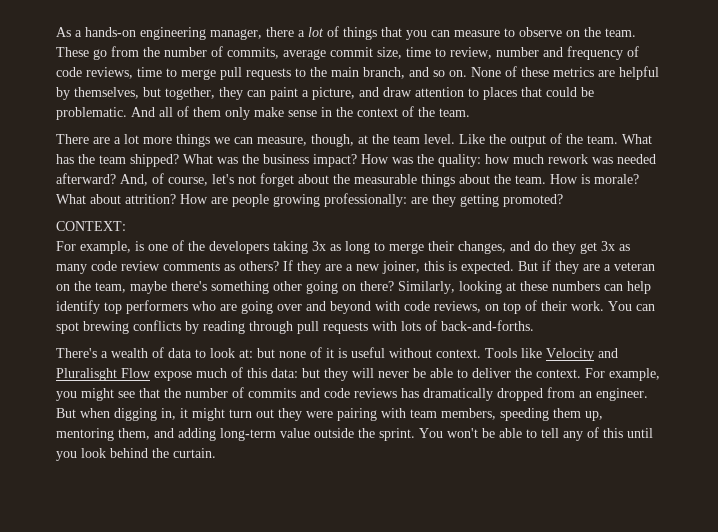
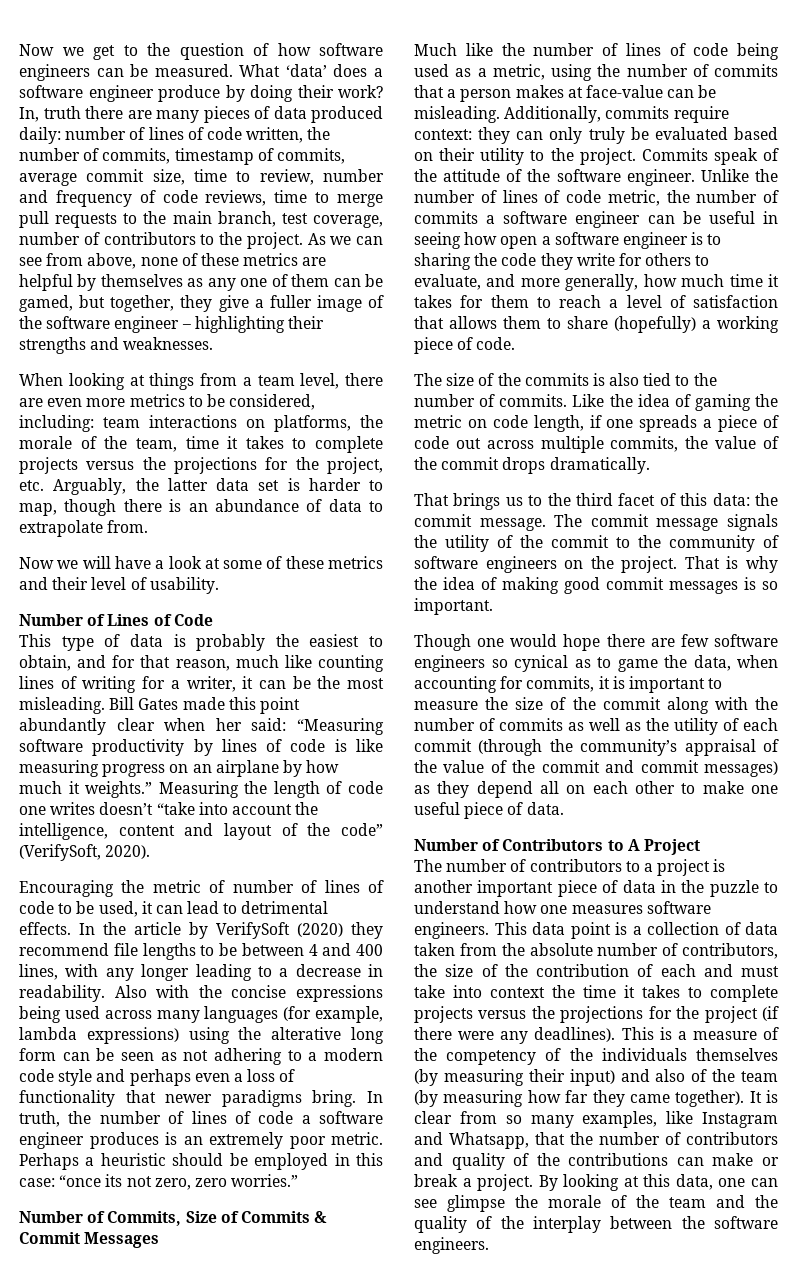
- As a hands-on engineering manager, there a lot of things that you can measure to observe on the team. These go from the number of commits, average commit size, time to review, number and frequency of code reviews, time to merge pull requests to the main branch, and so on. None of these metrics are helpful by themselves, but together, they can paint a picture, and draw attention to places that could be problematic. And all of them only make sense in the context of the team.
- There are a lot more things we can measure, though, at the team level. Like the output of the team. What has the team shipped? What was the business impact? How was the quality: how much rework was needed afterward? And, of course, let's not forget about the measurable things about the team. How is morale? What about attrition? How are people growing professionally: are they getting promoted?
- CONTEXT:
- For example, is one of the developers taking 3x as long to merge their changes, and do they get 3x as many code review comments as others? If they are a new joiner, this is expected. But if they are a veteran on the team, maybe there's something other going on there? Similarly, looking at these numbers can help identify top performers who are going over and beyond with code reviews, on top of their work. You can spot brewing conflicts by reading through pull requests with lots of back-and-forths.
- There's a wealth of data to look at: but none of it is useful without context. Tools like Velocity and Pluralisght Flow expose much of this data: but they will never be able to deliver the context. For example, you might see that the number of commits and code reviews has dramatically dropped from an engineer. But when digging in, it might turn out they were pairing with team members, speeding them up, mentoring them, and adding long-term value outside the sprint. You won't be able to tell any of this until you look behind the curtain.
+ Now we get to the question of how software engineers can be measured. What ‘data’ does a software engineer produce by doing their work? In, truth there are many pieces of data produced daily: number of lines of code written, the number of commits, timestamp of commits, average commit size, time to review, number and frequency of code reviews, time to merge pull requests to the main branch, test coverage, number of contributors to the project. As we can see from above, none of these metrics are helpful by themselves as any one of them can be gamed, but together, they give a fuller image of the software engineer – highlighting their strengths and weaknesses.
+ When looking at things from a team level, there are even more metrics to be considered, including: team interactions on platforms, the morale of the team, time it takes to complete projects versus the projections for the project, etc. Arguably, the latter data set is harder to map, though there is an abundance of data to extrapolate from.
+ Now we will have a look at some of these metrics and their level of usability.
+ Number of Lines of Code
+ This type of data is probably the easiest to obtain, and for that reason, much like counting lines of writing for a writer, it can be the most misleading. Bill Gates made this point abundantly clear when her said: “Measuring software productivity by lines of code is like measuring progress on an airplane by how much it weights.” Measuring the length of code one writes doesn’t “take into account the intelligence, content and layout of the code” (VerifySoft, 2020).
+ Encouraging the metric of number of lines of code to be used, it can lead to detrimental effects. In the article by VerifySoft (2020) they recommend file lengths to be between 4 and 400 lines, with any longer leading to a decrease in readability. Also with the concise expressions being used across many languages (for example, lambda expressions) using the alterative long form can be seen as not adhering to a modern code style and perhaps even a loss of functionality that newer paradigms bring. In truth, the number of lines of code a software engineer produces is an extremely poor metric. Perhaps a heuristic should be employed in this case: “once its not zero, zero worries.”
+ Number of Commits, Size of Commits & Commit Messages
+ Much like the number of lines of code being used as a metric, using the number of commits that a person makes at face-value can be misleading. Additionally, commits require context: they can only truly be evaluated based on their utility to the project. Commits speak of the attitude of the software engineer. Unlike the number of lines of code metric, the number of commits a software engineer can be useful in seeing how open a software engineer is to sharing the code they write for others to evaluate, and more generally, how much time it takes for them to reach a level of satisfaction that allows them to share (hopefully) a working piece of code.
+ The size of the commits is also tied to the number of commits. Like the idea of gaming the metric on code length, if one spreads a piece of code out across multiple commits, the value of the commit drops dramatically.
+ That brings us to the third facet of this data: the commit message. The commit message signals the utility of the commit to the community of software engineers on the project. That is why the idea of making good commit messages is so important.
+ Though one would hope there are few software engineers so cynical as to game the data, when accounting for commits, it is important to measure the size of the commit along with the number of commits as well as the utility of each commit (through the community’s appraisal of the value of the commit and commit messages) as they depend all on each other to make one useful piece of data.
+ Number of Contributors to A Project
+ The number of contributors to a project is another important piece of data in the puzzle to understand how one measures software engineers. This data point is a collection of data taken from the absolute number of contributors, the size of the contribution of each and must take into context the time it takes to complete projects versus the projections for the project (if there were any deadlines). This is a measure of the competency of the individuals themselves (by measuring their input) and also of the team (by measuring how far they came together). It is clear from so many examples, like Instagram and Whatsapp, that the number of contributors and quality of the contributions can make or break a project. By looking at this data, one can see glimpse the morale of the team and the quality of the interplay between the software engineers.

